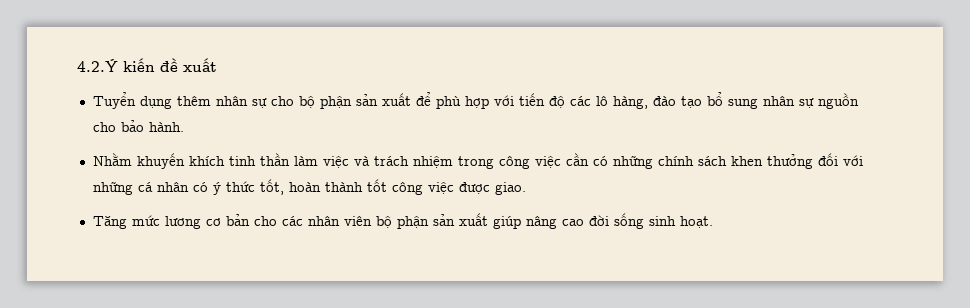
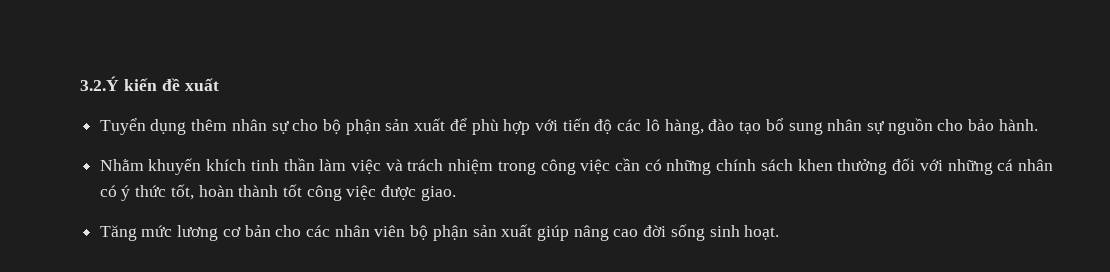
- 4.2.Ý kiến đề xuất
+ 3.2.Ý kiến đề xuất

